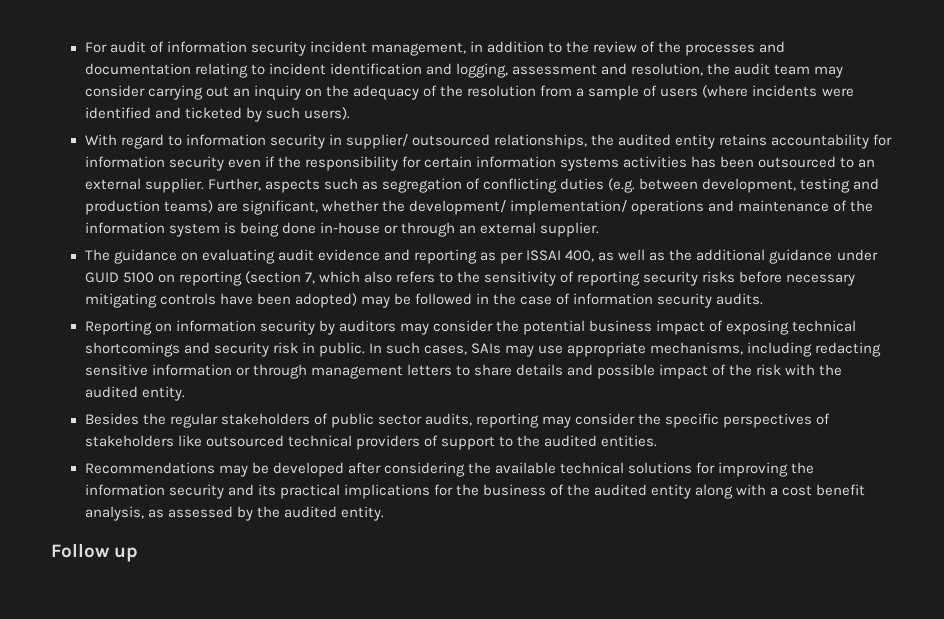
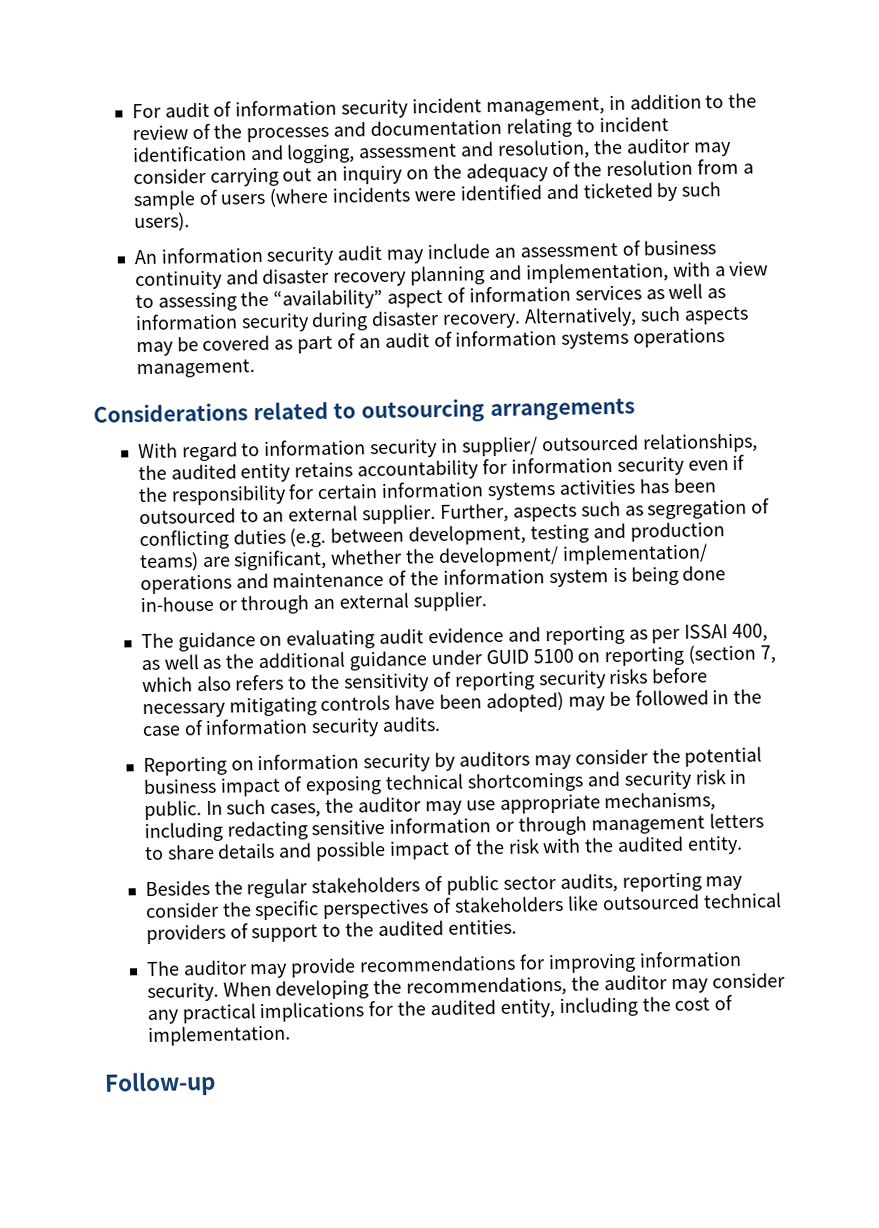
- For audit of information security incident management, in addition to the review of the processes and documentation relating to incident identification and logging, assessment and resolution, the audit team may consider carrying out an inquiry on the adequacy of the resolution from a sample of users (where incidents were identified and ticketed by such users).
+ For audit of information security incident management, in addition to the review of the processes and documentation relating to incident identification and logging, assessment and resolution, the auditor may consider carrying out an inquiry on the adequacy of the resolution from a sample of users (where incidents were identified and ticketed by such users).
+ An information security audit may include an assessment of business continuity and disaster recovery planning and implementation, with a view to assessing the “availability” aspect of information services as well as information security during disaster recovery. Alternatively, such aspects may be covered as part of an audit of information systems operations management.
+ Considerations related to outsourcing arrangements
- In such cases, SAIs may use appropriate mechanisms, including redacting sensitive information or through management letters to share details and possible impact of the risk with the audited entity.
+ In such cases, the auditor may use appropriate mechanisms, including redacting sensitive information or through management letters to share details and possible impact of the risk with the audited entity.
- Recommendations may be developed after considering the available technical solutions for improving the information security and its practical implications for the business of the audited entity along with a cost benefit analysis, as assessed by the audited entity.
- Follow up
+ The auditor may provide recommendations for improving information security. When developing the recommendations, the auditor may consider any practical implications for the audited entity, including the cost of implementation.
+ Follow-up

